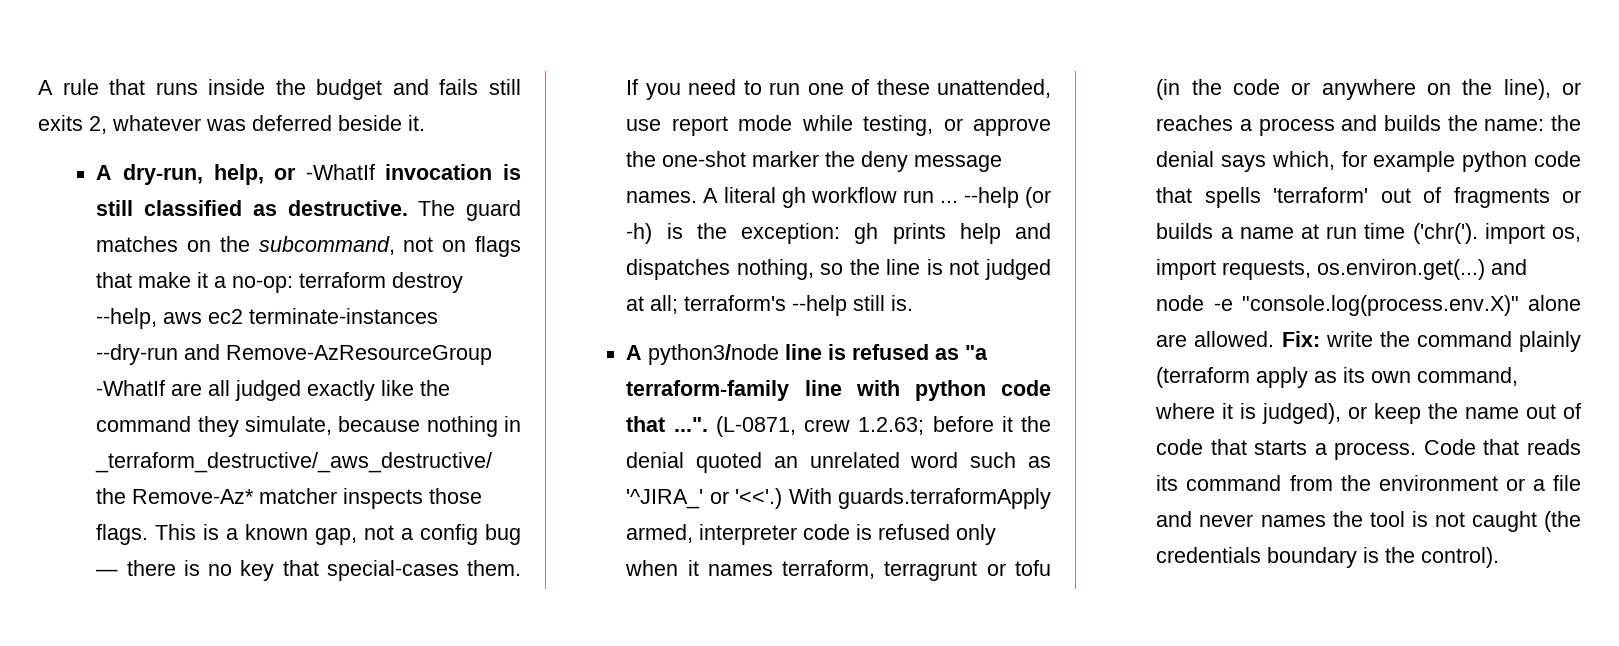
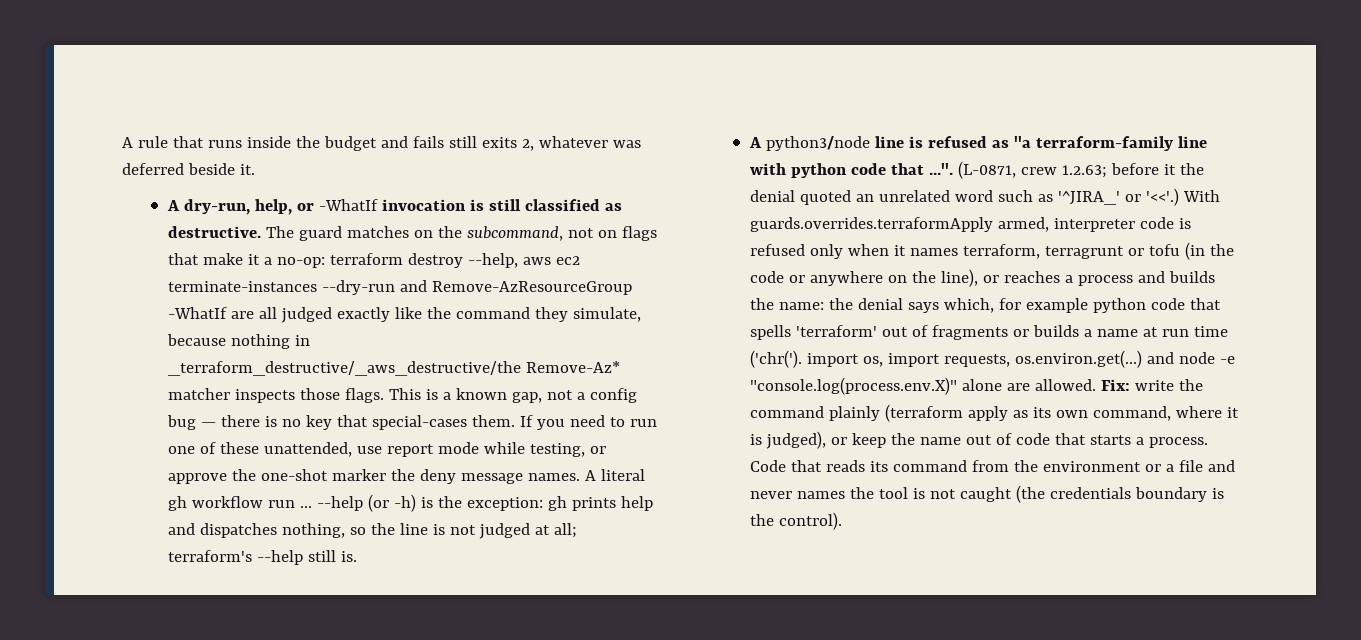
- With guards.terraformApply armed, interpreter code is refused only when it names terraform, terragrunt or tofu (in the code or anywhere on the line), or reaches a process and builds the name:
+ With guards.overrides.terraformApply armed, interpreter code is refused only when it names terraform, terragrunt or tofu (in the code or anywhere on the line), or reaches a process and builds the name:

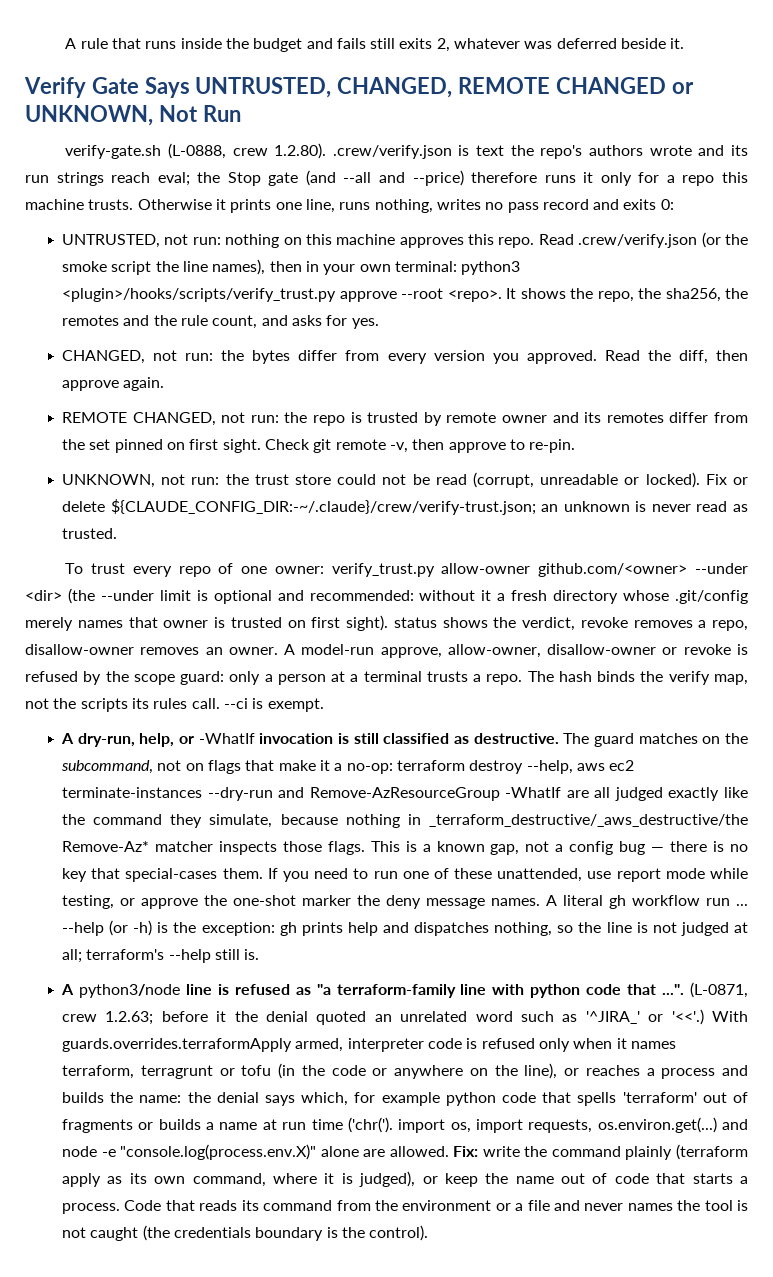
+ Verify Gate Says UNTRUSTED, CHANGED, REMOTE CHANGED or UNKNOWN, Not Run
+ verify-gate.sh (L-0888, crew 1.2.80). .crew/verify.json is text the repo's authors wrote and its run strings reach eval; the Stop gate (and --all and --price) therefore runs it only for a repo this machine trusts. Otherwise it prints one line, runs nothing, writes no pass record and exits 0:
+ UNTRUSTED, not run: nothing on this machine approves this repo. Read .crew/verify.json (or the smoke script the line names), then in your own terminal: python3 <plugin>/hooks/scripts/verify_trust.py approve --root <repo>. It shows the repo, the sha256, the remotes and the rule count, and asks for yes.
+ CHANGED, not run: the bytes differ from every version you approved. Read the diff, then approve again.
+ REMOTE CHANGED, not run: the repo is trusted by remote owner and its remotes differ from the set pinned on first sight. Check git remote -v, then approve to re-pin.
+ UNKNOWN, not run: the trust store could not be read (corrupt, unreadable or locked). Fix or delete ${CLAUDE_CONFIG_DIR:-~/.claude}/crew/verify-trust.json; an unknown is never read as trusted.
+ To trust every repo of one owner: verify_trust.py allow-owner github.com/<owner> --under <dir> (the --under limit is optional and recommended: without it a fresh directory whose .git/config merely names that owner is trusted on first sight). status shows the verdict, revoke removes a repo, disallow-owner removes an owner. A model-run approve, allow-owner, disallow-owner or revoke is refused by the scope guard: only a person at a terminal trusts a repo. The hash binds the verify map, not the scripts its rules call. --ci is exempt.

